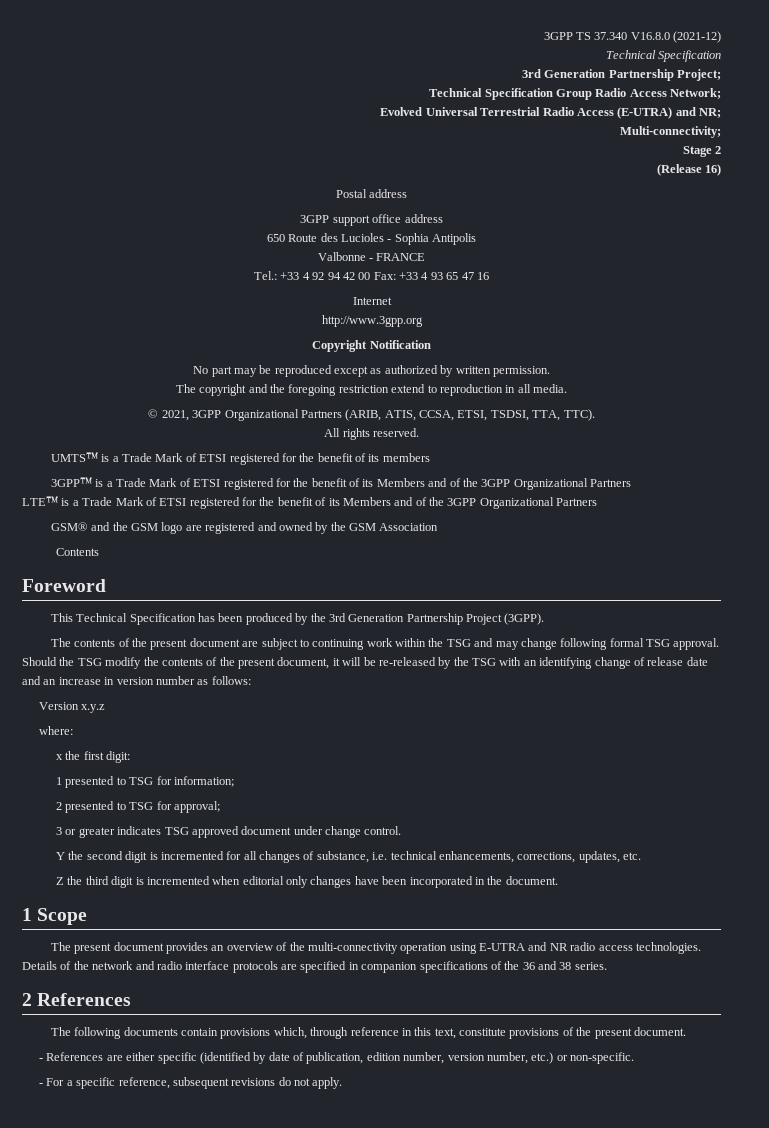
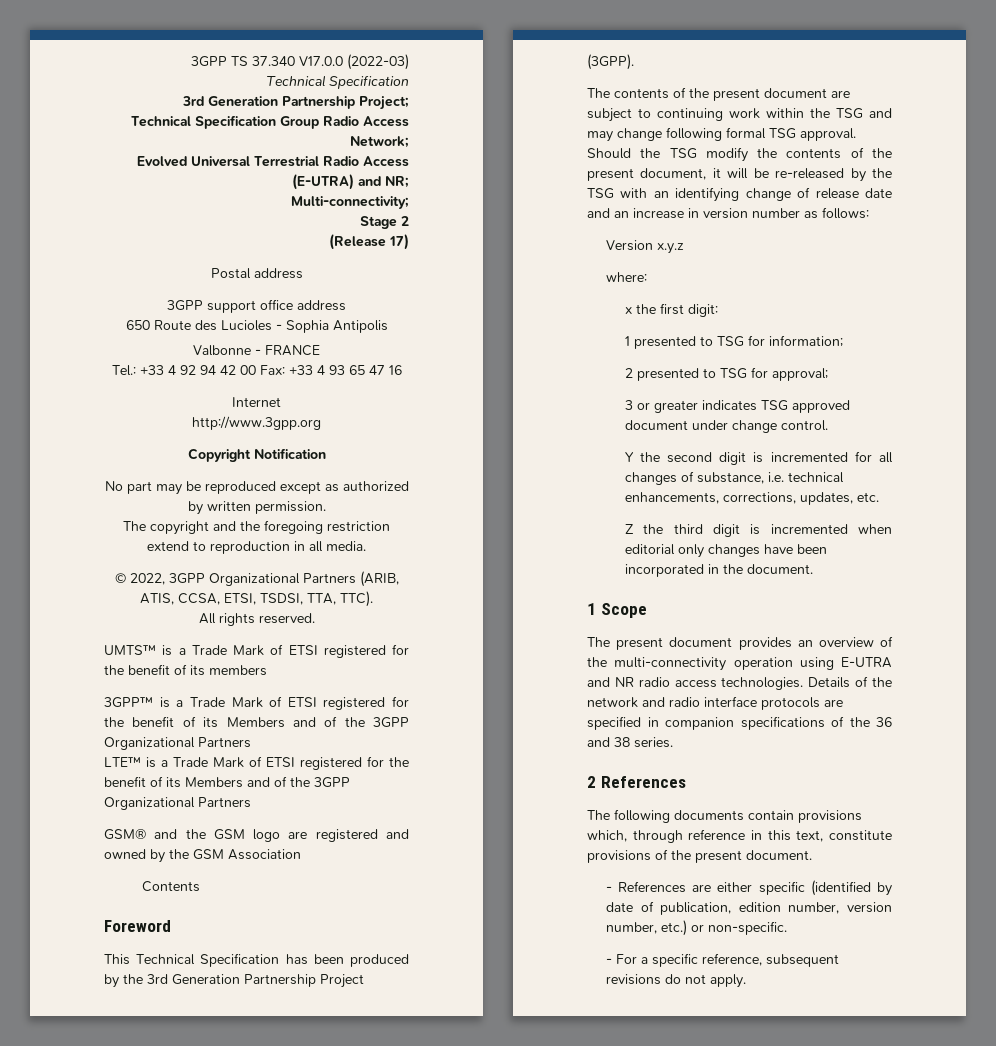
- 3GPP TS 37.340 V16.8.0 (2021-12)
+ 3GPP TS 37.340 V17.0.0 (2022-03)
- (Release 16)
+ (Release 17)
- © 2021, 3GPP Organizational Partners (ARIB, ATIS, CCSA, ETSI, TSDSI, TTA, TTC).
+ © 2022, 3GPP Organizational Partners (ARIB, ATIS, CCSA, ETSI, TSDSI, TTA, TTC).

